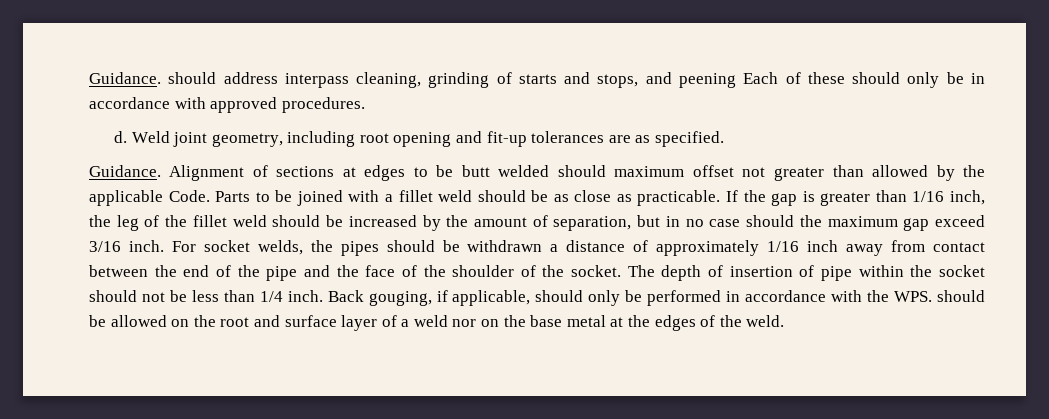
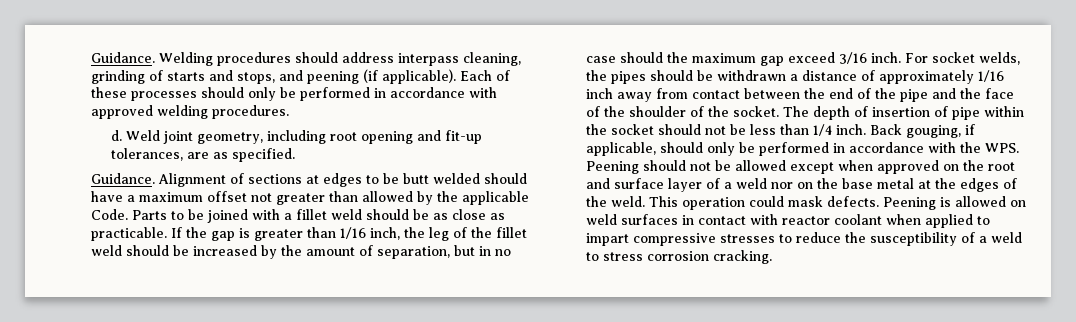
- Guidance. should address interpass cleaning, grinding of starts and stops, and peening Each of these should only be in accordance with approved procedures.
+ Guidance. Welding procedures should address interpass cleaning, grinding of starts and stops, and peening (if applicable). Each of these processes should only be performed in accordance with approved welding procedures.
- Weld joint geometry, including root opening and fit-up tolerances are as specified.
+ Weld joint geometry, including root opening and fit-up tolerances, are as specified.
- Alignment of sections at edges to be butt welded should maximum offset not greater than allowed by the applicable Code.
+ Alignment of sections at edges to be butt welded should have a maximum offset not greater than allowed by the applicable Code.
- Back gouging, if applicable, should only be performed in accordance with the WPS. should be allowed on the root and surface layer of a weld nor on the base metal at the edges of the weld.
+ Back gouging, if applicable, should only be performed in accordance with the WPS. Peening should not be allowed except when approved on the root and surface layer of a weld nor on the base metal at the edges of the weld.
+ This operation could mask defects. Peening is allowed on weld surfaces in contact with reactor coolant when applied to impart compressive stresses to reduce the susceptibility of a weld to stress corrosion cracking.

